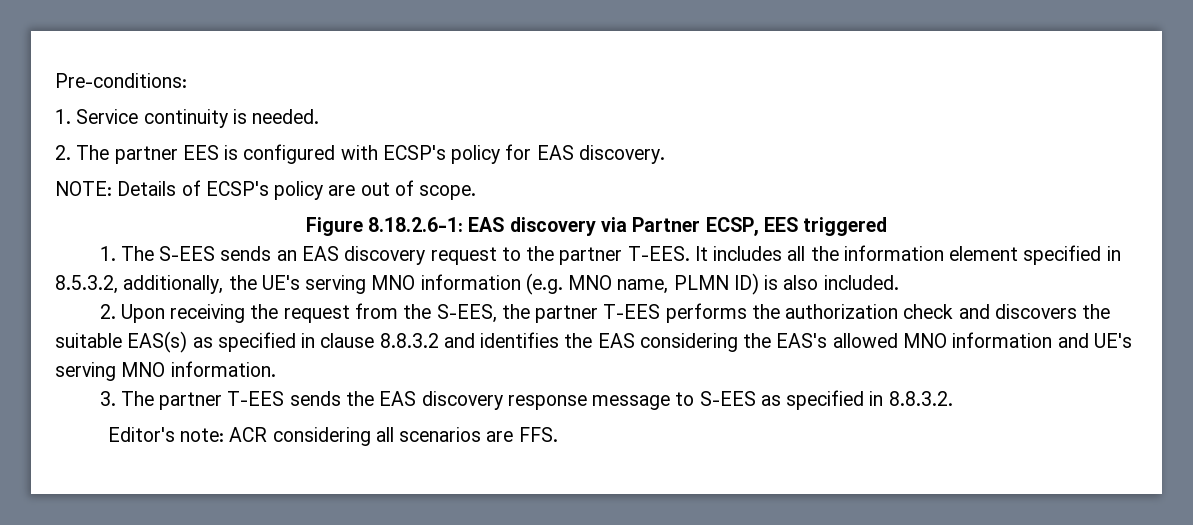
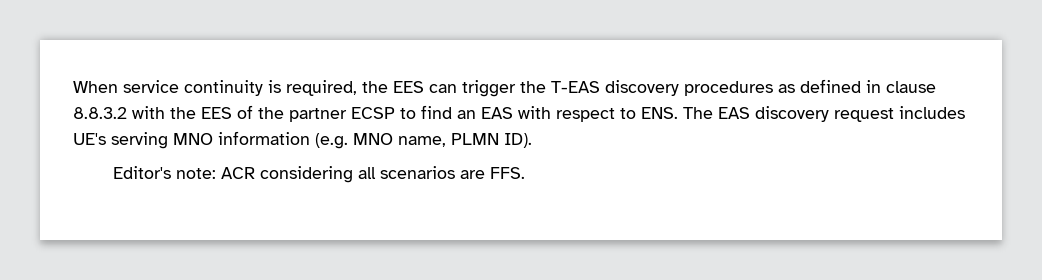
- Pre-conditions:
- 1. Service continuity is needed.
- 2. The partner EES is configured with ECSP's policy for EAS discovery.
- NOTE: Details of ECSP's policy are out of scope.
- Figure 8.18.2.6-1: EAS discovery via Partner ECSP, EES triggered
- 1. The S-EES sends an EAS discovery request to the partner T-EES. It includes all the information element specified in 8.5.3.2, additionally, the UE's serving MNO information (e.g. MNO name, PLMN ID) is also included.
- 2. Upon receiving the request from the S-EES, the partner T-EES performs the authorization check and discovers the suitable EAS(s) as specified in clause 8.8.3.2 and identifies the EAS considering the EAS's allowed MNO information and UE's serving MNO information.
- 3. The partner T-EES sends the EAS discovery response message to S-EES as specified in 8.8.3.2.
+ When service continuity is required, the EES can trigger the T-EAS discovery procedures as defined in clause 8.8.3.2 with the EES of the partner ECSP to find an EAS with respect to ENS. The EAS discovery request includes UE's serving MNO information (e.g. MNO name, PLMN ID).

